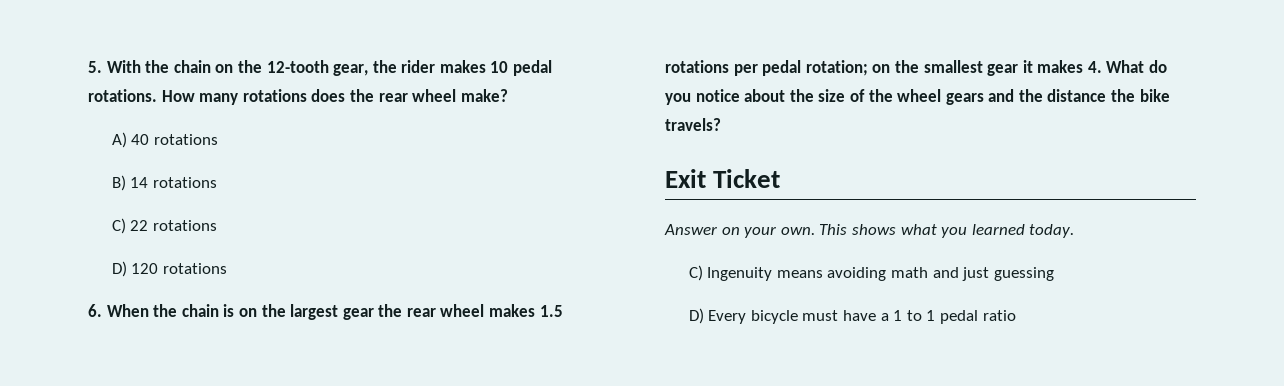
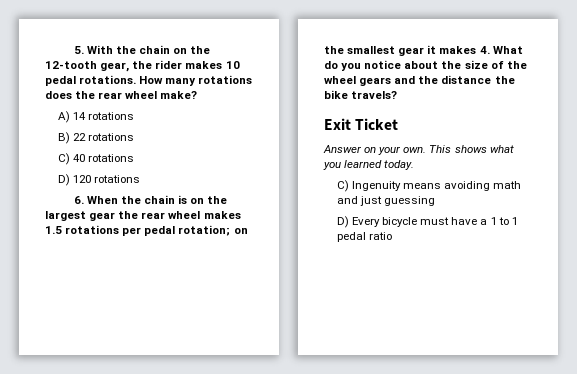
- A) 40 rotations
+ A) 14 rotations
- B) 14 rotations
+ B) 22 rotations
- C) 22 rotations
+ C) 40 rotations

